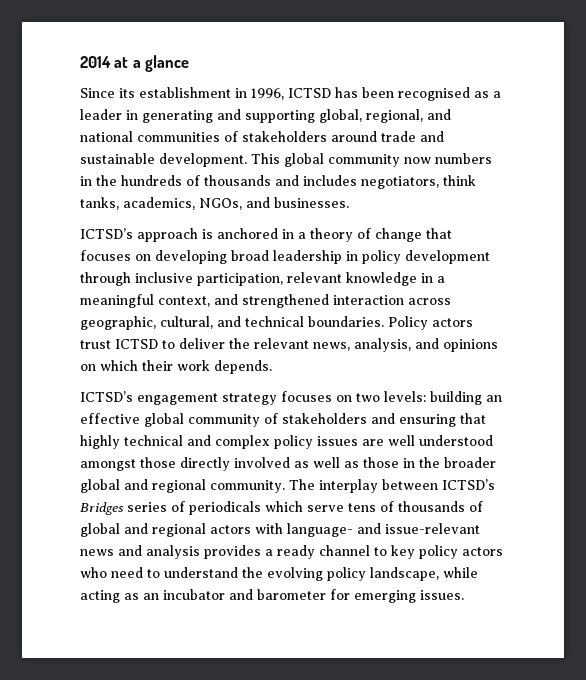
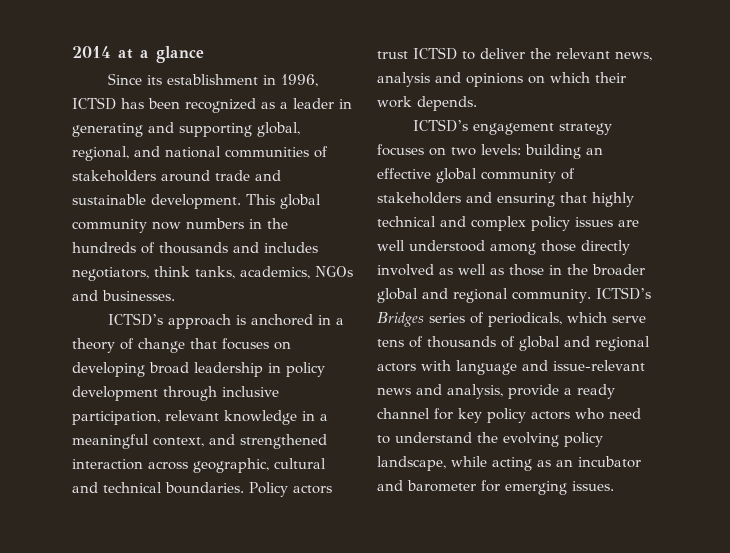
- Since its establishment in 1996, ICTSD has been recognised as a leader in generating and supporting global, regional, and national communities of stakeholders around trade and sustainable development.
+ Since its establishment in 1996, ICTSD has been recognized as a leader in generating and supporting global, regional, and national communities of stakeholders around trade and sustainable development.
- This global community now numbers in the hundreds of thousands and includes negotiators, think tanks, academics, NGOs, and businesses.
+ This global community now numbers in the hundreds of thousands and includes negotiators, think tanks, academics, NGOs and businesses.
- ICTSD’s approach is anchored in a theory of change that focuses on developing broad leadership in policy development through inclusive participation, relevant knowledge in a meaningful context, and strengthened interaction across geographic, cultural, and technical boundaries.
+ ICTSD’s approach is anchored in a theory of change that focuses on developing broad leadership in policy development through inclusive participation, relevant knowledge in a meaningful context, and strengthened interaction across geographic, cultural and technical boundaries.
- Policy actors trust ICTSD to deliver the relevant news, analysis, and opinions on which their work depends.
+ Policy actors trust ICTSD to deliver the relevant news, analysis and opinions on which their work depends.
- ICTSD’s engagement strategy focuses on two levels: building an effective global community of stakeholders and ensuring that highly technical and complex policy issues are well understood amongst those directly involved as well as those in the broader global and regional community.
+ ICTSD’s engagement strategy focuses on two levels: building an effective global community of stakeholders and ensuring that highly technical and complex policy issues are well understood among those directly involved as well as those in the broader global and regional community.
- The interplay between ICTSD’s Bridges series of periodicals which serve tens of thousands of global and regional actors with language- and issue-relevant news and analysis provides a ready channel to key policy actors who need to understand the evolving policy landscape, while acting as an incubator and barometer for emerging issues.
+ ICTSD’s Bridges series of periodicals, which serve tens of thousands of global and regional actors with language and issue-relevant news and analysis, provide a ready channel for key policy actors who need to understand the evolving policy landscape, while acting as an incubator and barometer for emerging issues.

